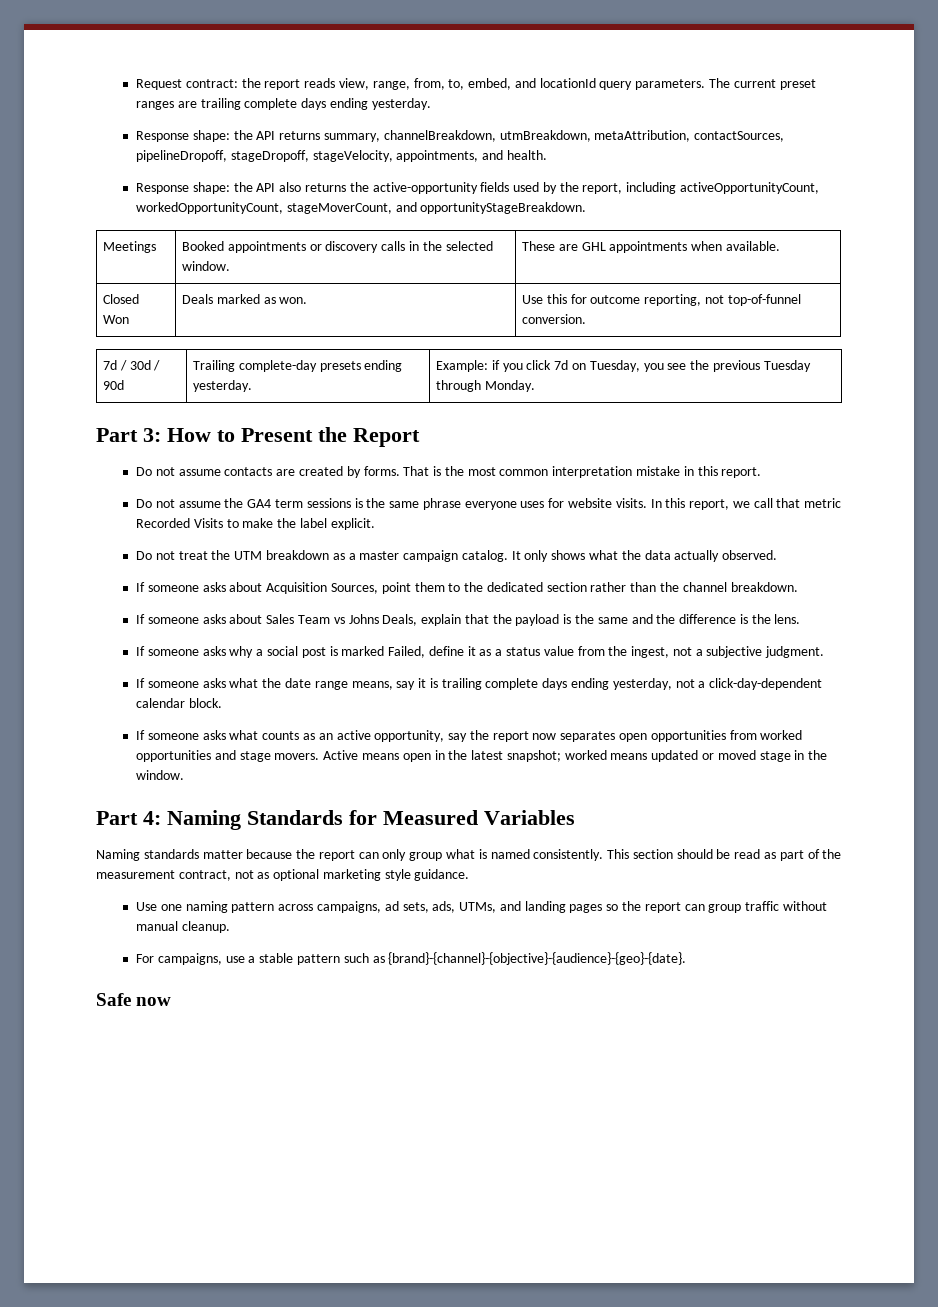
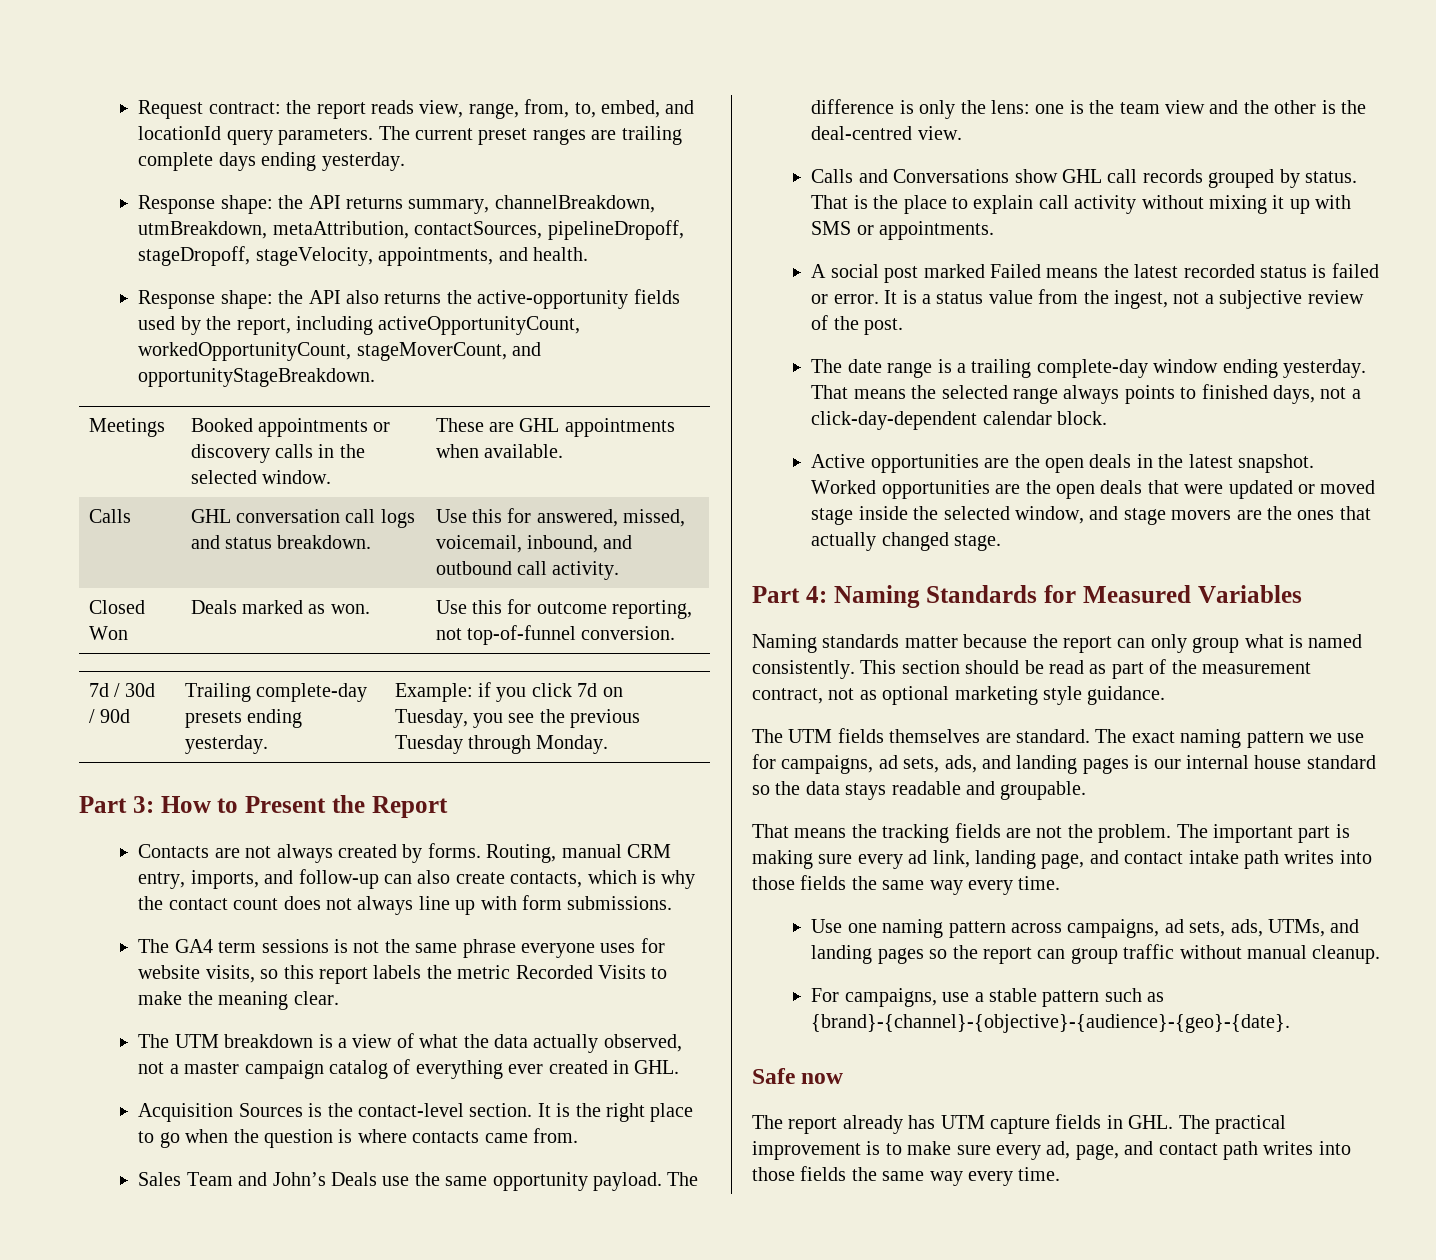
+ Calls | GHL conversation call logs and status breakdown. | Use this for answered, missed, voicemail, inbound, and outbound call activity.
- Do not assume contacts are created by forms. That is the most common interpretation mistake in this report.
- Do not assume the GA4 term sessions is the same phrase everyone uses for website visits. In this report, we call that metric Recorded Visits to make the label explicit.
- Do not treat the UTM breakdown as a master campaign catalog. It only shows what the data actually observed.
- If someone asks about Acquisition Sources, point them to the dedicated section rather than the channel breakdown.
- If someone asks about Sales Team vs Johns Deals, explain that the payload is the same and the difference is the lens.
- If someone asks why a social post is marked Failed, define it as a status value from the ingest, not a subjective judgment.
- If someone asks what the date range means, say it is trailing complete days ending yesterday, not a click-day-dependent calendar block.
+ Contacts are not always created by forms. Routing, manual CRM entry, imports, and follow-up can also create contacts, which is why the contact count does not always line up with form submissions.
+ The GA4 term sessions is not the same phrase everyone uses for website visits, so this report labels the metric Recorded Visits to make the meaning clear.
+ The UTM breakdown is a view of what the data actually observed, not a master campaign catalog of everything ever created in GHL.
+ Acquisition Sources is the contact-level section. It is the right place to go when the question is where contacts came from.
+ Sales Team and John’s Deals use the same opportunity payload. The difference is only the lens: one is the team view and the other is the deal-centred view.
+ Calls and Conversations show GHL call records grouped by status. That is the place to explain call activity without mixing it up with SMS or appointments.
+ A social post marked Failed means the latest recorded status is failed or error. It is a status value from the ingest, not a subjective review of the post.
+ The date range is a trailing complete-day window ending yesterday. That means the selected range always points to finished days, not a click-day-dependent calendar block.
- If someone asks what counts as an active opportunity, say the report now separates open opportunities from worked opportunities and stage movers. Active means open in the latest snapshot; worked means updated or moved stage in the window.
+ Active opportunities are the open deals in the latest snapshot. Worked opportunities are the open deals that were updated or moved stage inside the selected window, and stage movers are the ones that actually changed stage.
+ The UTM fields themselves are standard. The exact naming pattern we use for campaigns, ad sets, ads, and landing pages is our internal house standard so the data stays readable and groupable.
+ That means the tracking fields are not the problem. The important part is making sure every ad link, landing page, and contact intake path writes into those fields the same way every time.
+ The report already has UTM capture fields in GHL. The practical improvement is to make sure every ad, page, and contact path writes into those fields the same way every time.

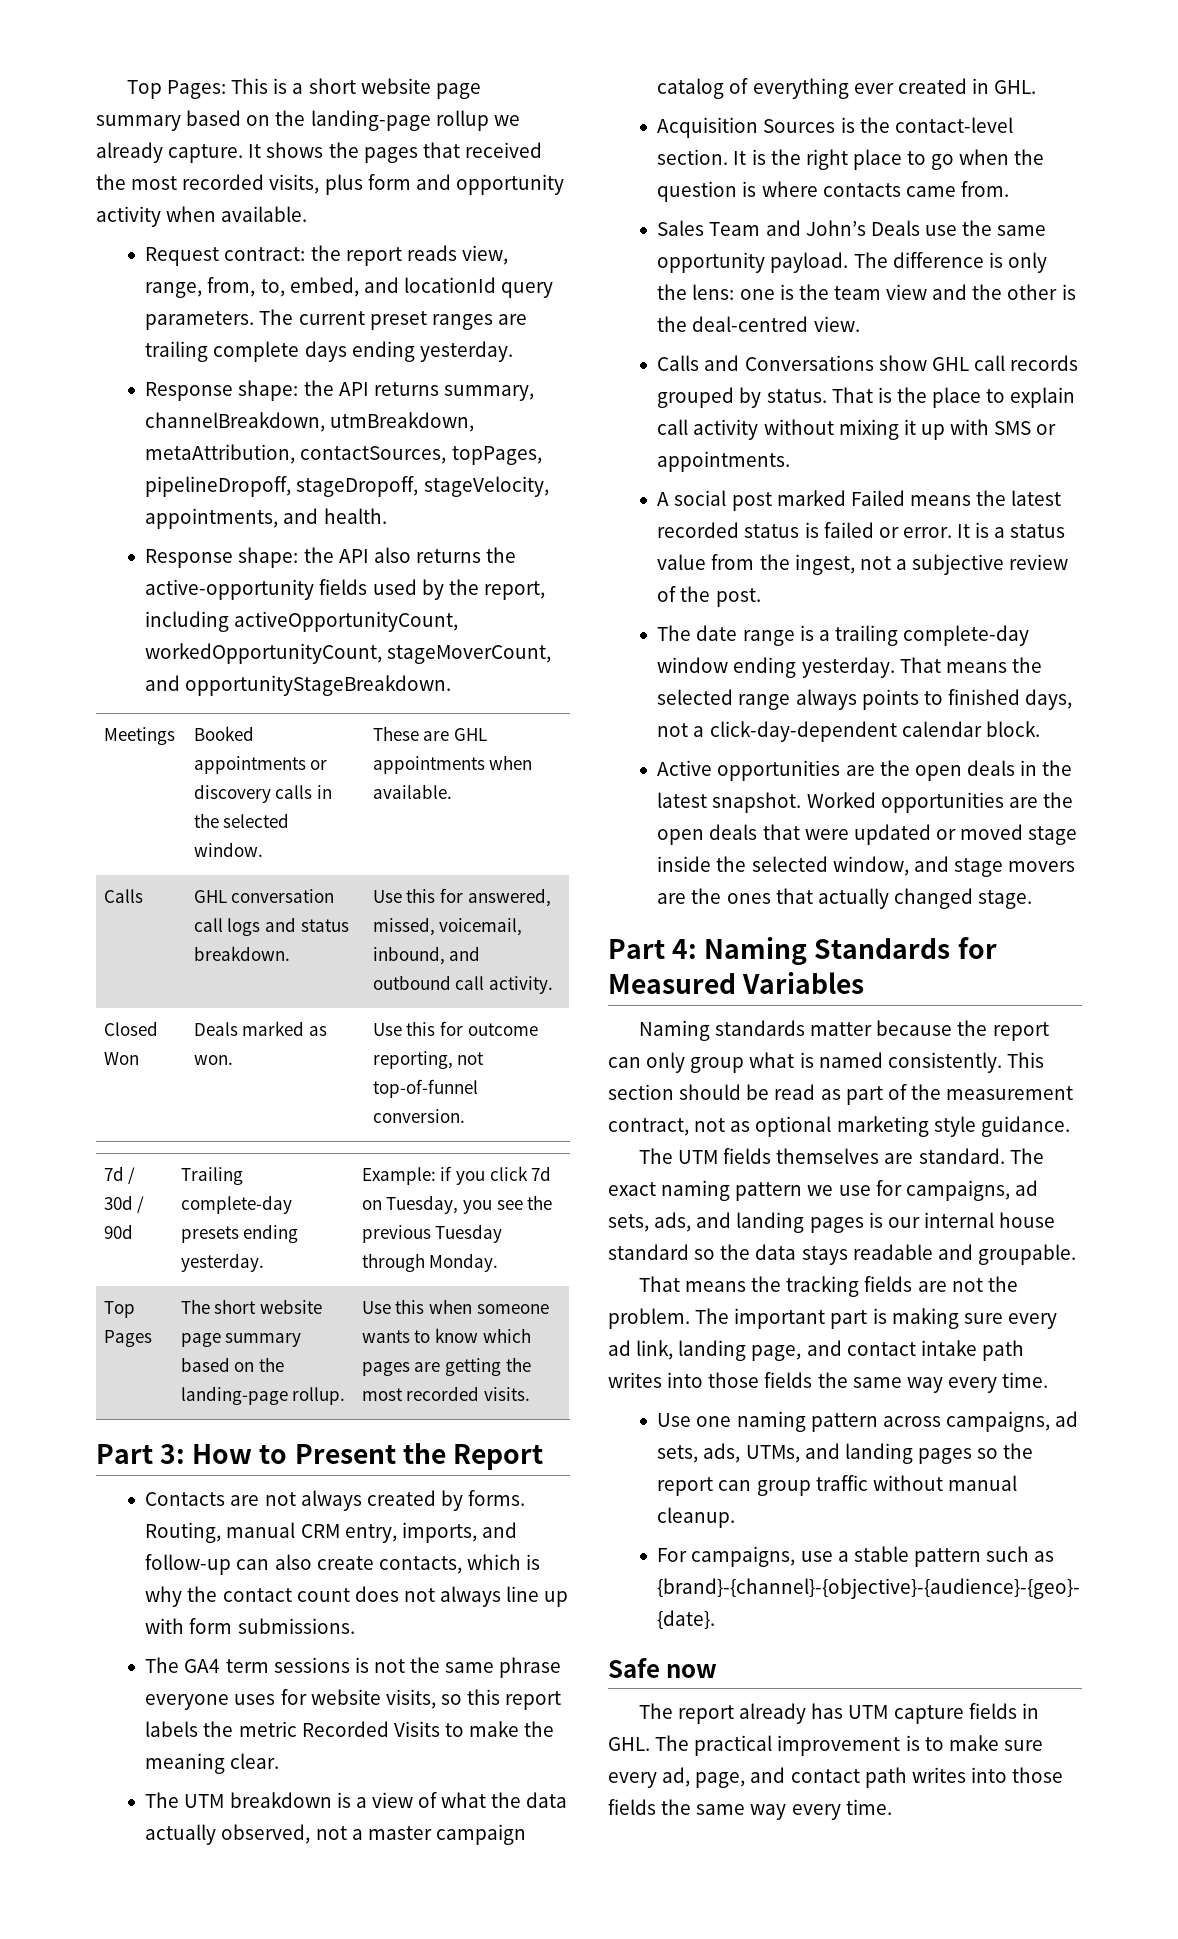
+ Top Pages: This is a short website page summary based on the landing-page rollup we already capture. It shows the pages that received the most recorded visits, plus form and opportunity activity when available.
- Response shape: the API returns summary, channelBreakdown, utmBreakdown, metaAttribution, contactSources, pipelineDropoff, stageDropoff, stageVelocity, appointments, and health.
+ Response shape: the API returns summary, channelBreakdown, utmBreakdown, metaAttribution, contactSources, topPages, pipelineDropoff, stageDropoff, stageVelocity, appointments, and health.
+ Top Pages | The short website page summary based on the landing-page rollup. | Use this when someone wants to know which pages are getting the most recorded visits.

